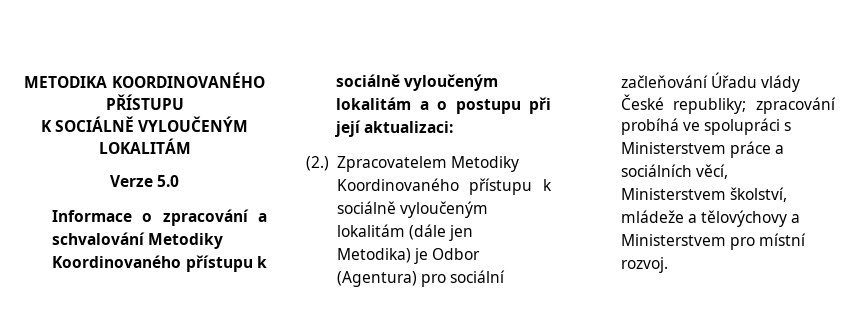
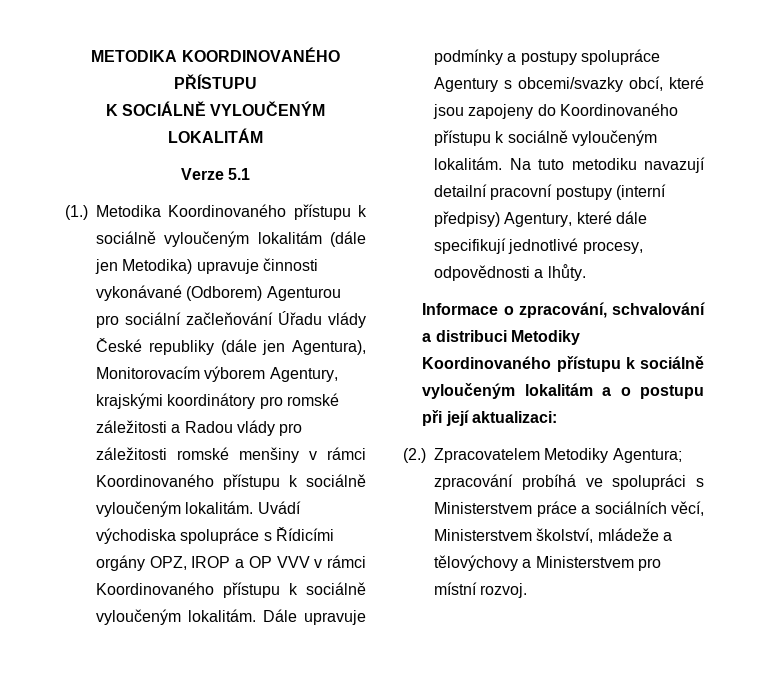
- Verze 5.0
- Informace o zpracování a schvalování Metodiky Koordinovaného přístupu k sociálně vyloučeným lokalitám a o postupu při její aktualizaci:
+ Verze 5.1
+ (1.) Metodika Koordinovaného přístupu k sociálně vyloučeným lokalitám (dále jen Metodika) upravuje činnosti vykonávané (Odborem) Agenturou pro sociální začleňování Úřadu vlády České republiky (dále jen Agentura), Monitorovacím výborem Agentury, krajskými koordinátory pro romské záležitosti a Radou vlády pro záležitosti romské menšiny v rámci Koordinovaného přístupu k sociálně vyloučeným lokalitám. Uvádí východiska spolupráce s Řídicími orgány OPZ, IROP a OP VVV v rámci Koordinovaného přístupu k sociálně vyloučeným lokalitám. Dále upravuje podmínky a postupy spolupráce Agentury s obcemi/svazky obcí, které jsou zapojeny do Koordinovaného přístupu k sociálně vyloučeným lokalitám. Na tuto metodiku navazují detailní pracovní postupy (interní předpisy) Agentury, které dále specifikují jednotlivé procesy, odpovědnosti a lhůty.
+ Informace o zpracování, schvalování a distribuci Metodiky Koordinovaného přístupu k sociálně vyloučeným lokalitám a o postupu při její aktualizaci:
- (2.) Zpracovatelem Metodiky Koordinovaného přístupu k sociálně vyloučeným lokalitám (dále jen Metodika) je Odbor (Agentura) pro sociální začleňování Úřadu vlády České republiky; zpracování probíhá ve spolupráci s Ministerstvem práce a sociálních věcí, Ministerstvem školství, mládeže a tělovýchovy a Ministerstvem pro místní rozvoj.
+ (2.) Zpracovatelem Metodiky Agentura; zpracování probíhá ve spolupráci s Ministerstvem práce a sociálních věcí, Ministerstvem školství, mládeže a tělovýchovy a Ministerstvem pro místní rozvoj.

